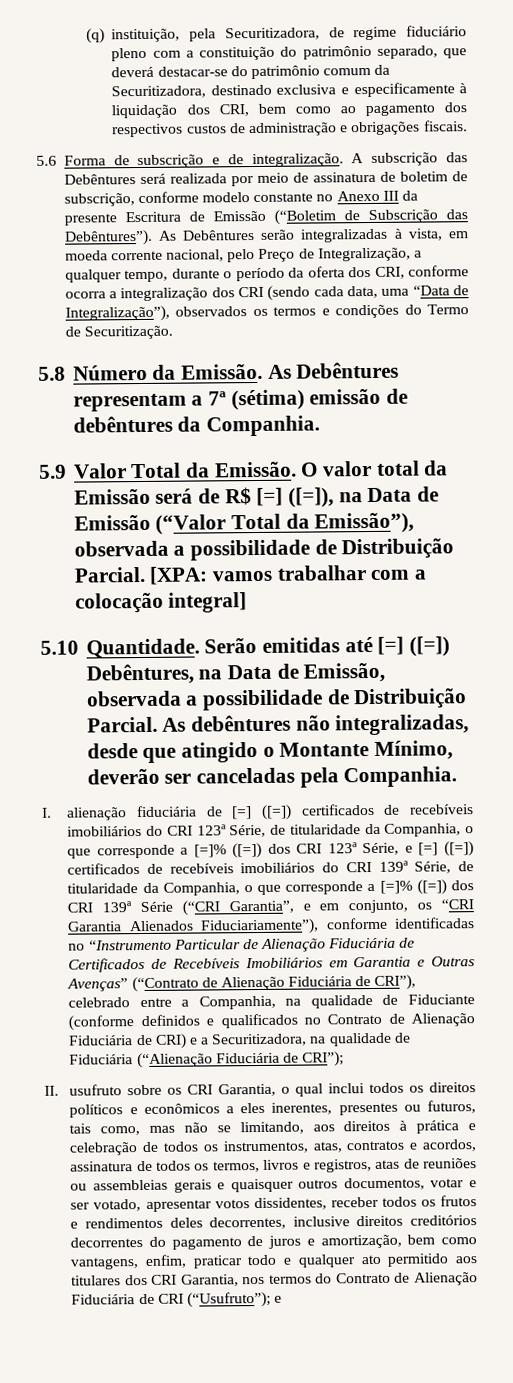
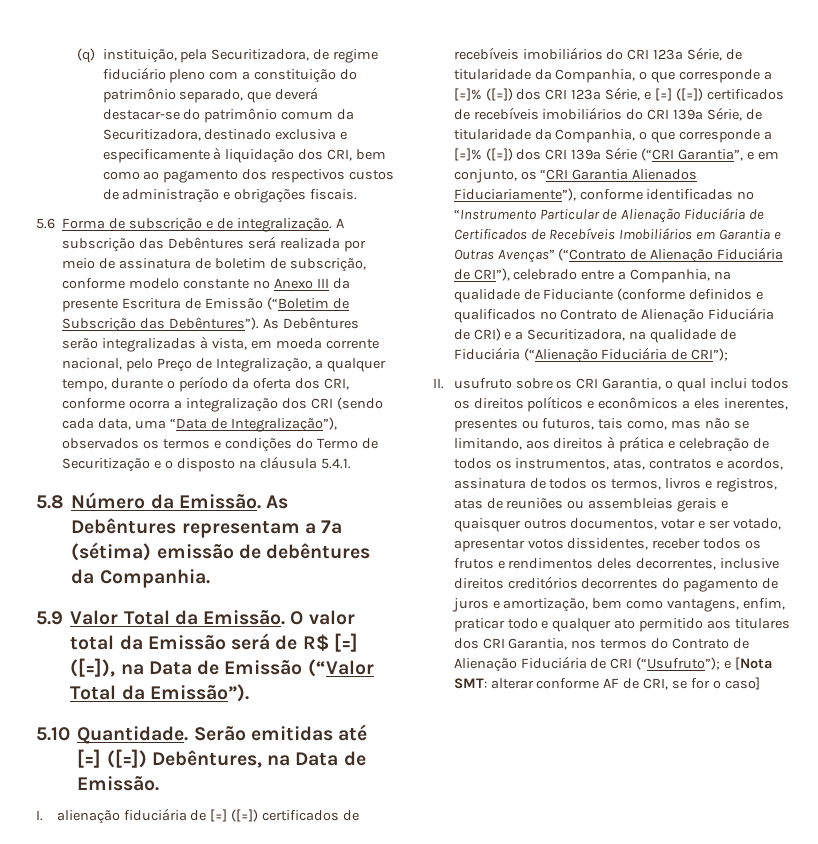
- As Debêntures serão integralizadas à vista, em moeda corrente nacional, pelo Preço de Integralização, a qualquer tempo, durante o período da oferta dos CRI, conforme ocorra a integralização dos CRI (sendo cada data, uma “Data de Integralização”), observados os termos e condições do Termo de Securitização.
+ As Debêntures serão integralizadas à vista, em moeda corrente nacional, pelo Preço de Integralização, a qualquer tempo, durante o período da oferta dos CRI, conforme ocorra a integralização dos CRI (sendo cada data, uma “Data de Integralização”), observados os termos e condições do Termo de Securitização e o disposto na cláusula 5.4.1.
- O valor total da Emissão será de R$ [=] ([=]), na Data de Emissão (“Valor Total da Emissão”), observada a possibilidade de Distribuição Parcial. [XPA: vamos trabalhar com a colocação integral]
+ O valor total da Emissão será de R$ [=] ([=]), na Data de Emissão (“Valor Total da Emissão”).
- Serão emitidas até [=] ([=]) Debêntures, na Data de Emissão, observada a possibilidade de Distribuição Parcial. As debêntures não integralizadas, desde que atingido o Montante Mínimo, deverão ser canceladas pela Companhia.
+ Serão emitidas até [=] ([=]) Debêntures, na Data de Emissão.
- II. usufruto sobre os CRI Garantia, o qual inclui todos os direitos políticos e econômicos a eles inerentes, presentes ou futuros, tais como, mas não se limitando, aos direitos à prática e celebração de todos os instrumentos, atas, contratos e acordos, assinatura de todos os termos, livros e registros, atas de reuniões ou assembleias gerais e quaisquer outros documentos, votar e ser votado, apresentar votos dissidentes, receber todos os frutos e rendimentos deles decorrentes, inclusive direitos creditórios decorrentes do pagamento de juros e amortização, bem como vantagens, enfim, praticar todo e qualquer ato permitido aos titulares dos CRI Garantia, nos termos do Contrato de Alienação Fiduciária de CRI (“Usufruto”); e
+ II. usufruto sobre os CRI Garantia, o qual inclui todos os direitos políticos e econômicos a eles inerentes, presentes ou futuros, tais como, mas não se limitando, aos direitos à prática e celebração de todos os instrumentos, atas, contratos e acordos, assinatura de todos os termos, livros e registros, atas de reuniões ou assembleias gerais e quaisquer outros documentos, votar e ser votado, apresentar votos dissidentes, receber todos os frutos e rendimentos deles decorrentes, inclusive direitos creditórios decorrentes do pagamento de juros e amortização, bem como vantagens, enfim, praticar todo e qualquer ato permitido aos titulares dos CRI Garantia, nos termos do Contrato de Alienação Fiduciária de CRI (“Usufruto”); e [Nota SMT: alterar conforme AF de CRI, se for o caso]

